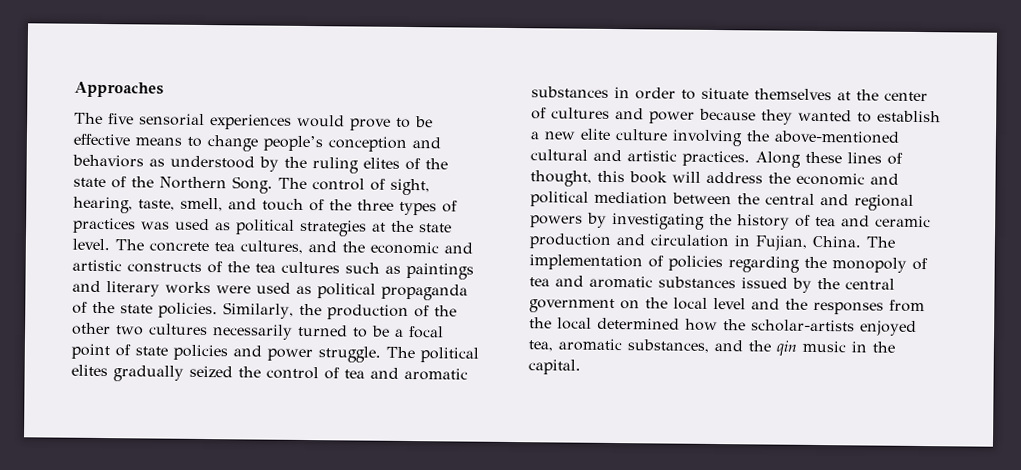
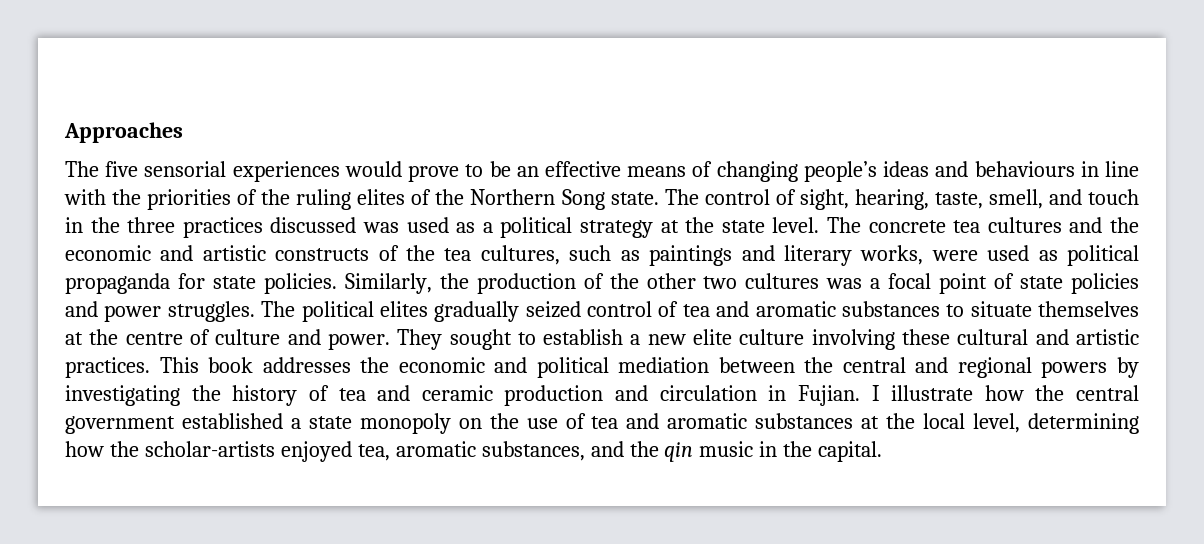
- The five sensorial experiences would prove to be effective means to change people’s conception and behaviors as understood by the ruling elites of the state of the Northern Song.
+ The five sensorial experiences would prove to be an effective means of changing people’s ideas and behaviours in line with the priorities of the ruling elites of the Northern Song state.
- The control of sight, hearing, taste, smell, and touch of the three types of practices was used as political strategies at the state level.
+ The control of sight, hearing, taste, smell, and touch in the three practices discussed was used as a political strategy at the state level.
- The concrete tea cultures, and the economic and artistic constructs of the tea cultures such as paintings and literary works were used as political propaganda of the state policies.
+ The concrete tea cultures and the economic and artistic constructs of the tea cultures, such as paintings and literary works, were used as political propaganda for state policies.
- Similarly, the production of the other two cultures necessarily turned to be a focal point of state policies and power struggle.
+ Similarly, the production of the other two cultures was a focal point of state policies and power struggles.
- The political elites gradually seized the control of tea and aromatic substances in order to situate themselves at the center of cultures and power because they wanted to establish a new elite culture involving the above-mentioned cultural and artistic practices.
+ The political elites gradually seized control of tea and aromatic substances to situate themselves at the centre of culture and power. They sought to establish a new elite culture involving these cultural and artistic practices.
- Along these lines of thought, this book will address the economic and political mediation between the central and regional powers by investigating the history of tea and ceramic production and circulation in Fujian, China. The implementation of policies regarding the monopoly of tea and aromatic substances issued by the central government on the local level and the responses from the local determined how the scholar-artists enjoyed tea, aromatic substances, and the qin music in the capital.
+ This book addresses the economic and political mediation between the central and regional powers by investigating the history of tea and ceramic production and circulation in Fujian. I illustrate how the central government established a state monopoly on the use of tea and aromatic substances at the local level, determining how the scholar-artists enjoyed tea, aromatic substances, and the qin music in the capital.

